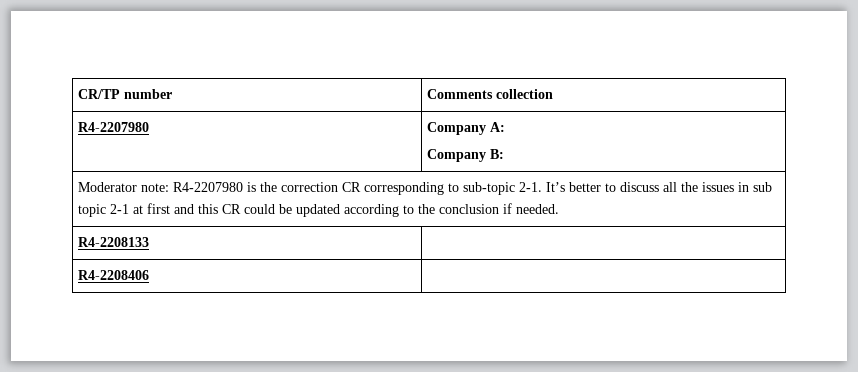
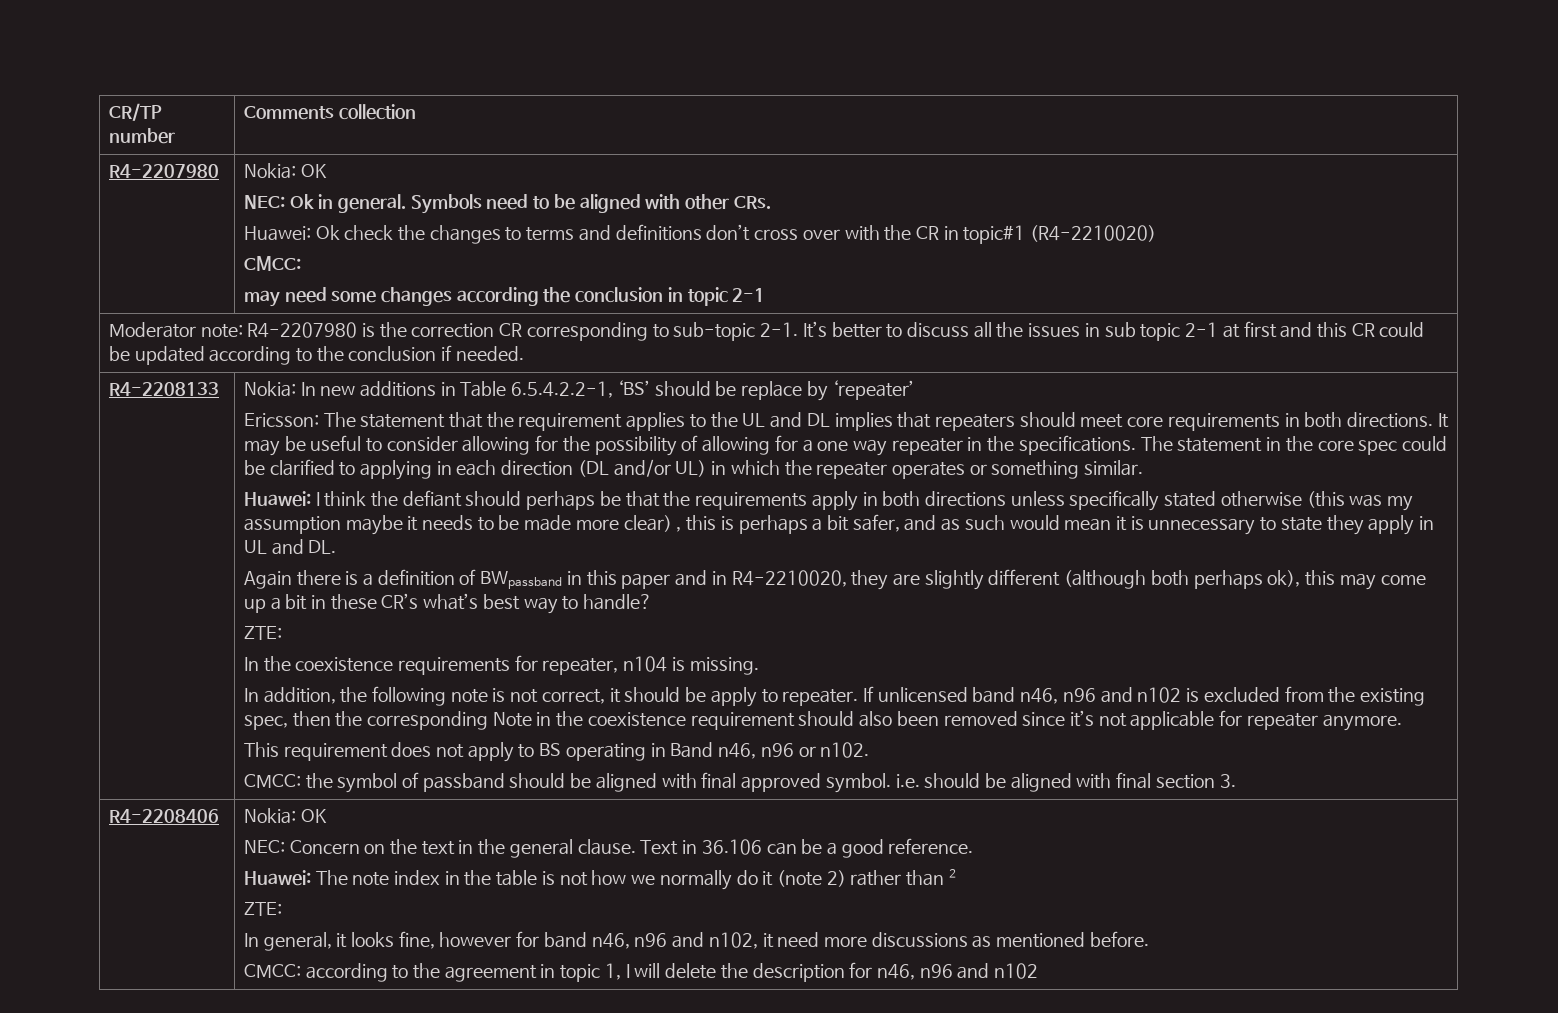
- R4-2207980 | Company A:
- Company B:
+ R4-2207980 | Nokia: OK
+ NEC: Ok in general. Symbols need to be aligned with other CRs.
+ Huawei: Ok check the changes to terms and definitions don’t cross over with the CR in topic#1 (R4-2210020)
+ CMCC:
+ may need some changes according the conclusion in topic 2-1
- R4-2208406 |
+ Nokia: In new additions in Table 6.5.4.2.2-1, ‘BS’ should be replace by ‘repeater’
+ Ericsson: The statement that the requirement applies to the UL and DL implies that repeaters should meet core requirements in both directions. It may be useful to consider allowing for the possibility of allowing for a one way repeater in the specifications. The statement in the core spec could be clarified to applying in each direction (DL and/or UL) in which the repeater operates or something similar.
+ Huawei: I think the defiant should perhaps be that the requirements apply in both directions unless specifically stated otherwise (this was my assumption maybe it needs to be made more clear) , this is perhaps a bit safer, and as such would mean it is unnecessary to state they apply in UL and DL.
+ Again there is a definition of BWpassband in this paper and in R4-2210020, they are slightly different (although both perhaps ok), this may come up a bit in these CR’s what’s best way to handle?
+ ZTE:
+ In the coexistence requirements for repeater, n104 is missing.
+ In addition, the following note is not correct, it should be apply to repeater. If unlicensed band n46, n96 and n102 is excluded from the existing spec, then the corresponding Note in the coexistence requirement should also been removed since it’s not applicable for repeater anymore.
+ This requirement does not apply to BS operating in Band n46, n96 or n102.
+ CMCC: the symbol of passband should be aligned with final approved symbol. i.e. should be aligned with final section 3.
+ R4-2208406 | Nokia: OK
+ NEC: Concern on the text in the general clause. Text in 36.106 can be a good reference.
+ Huawei: The note index in the table is not how we normally do it (note 2) rather than 2
+ ZTE:
+ In general, it looks fine, however for band n46, n96 and n102, it need more discussions as mentioned before.
+ CMCC: according to the agreement in topic 1, I will delete the description for n46, n96 and n102

